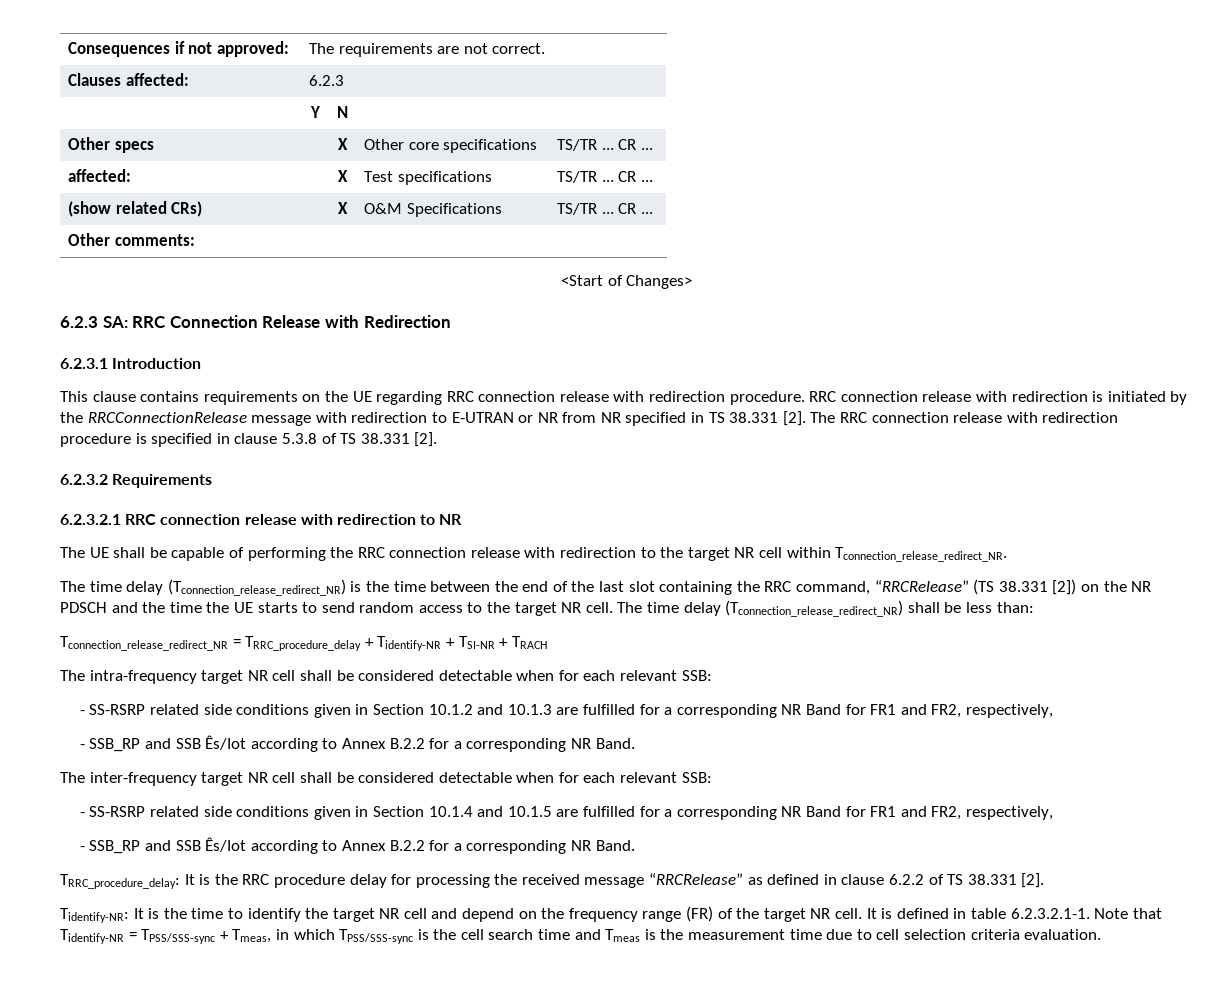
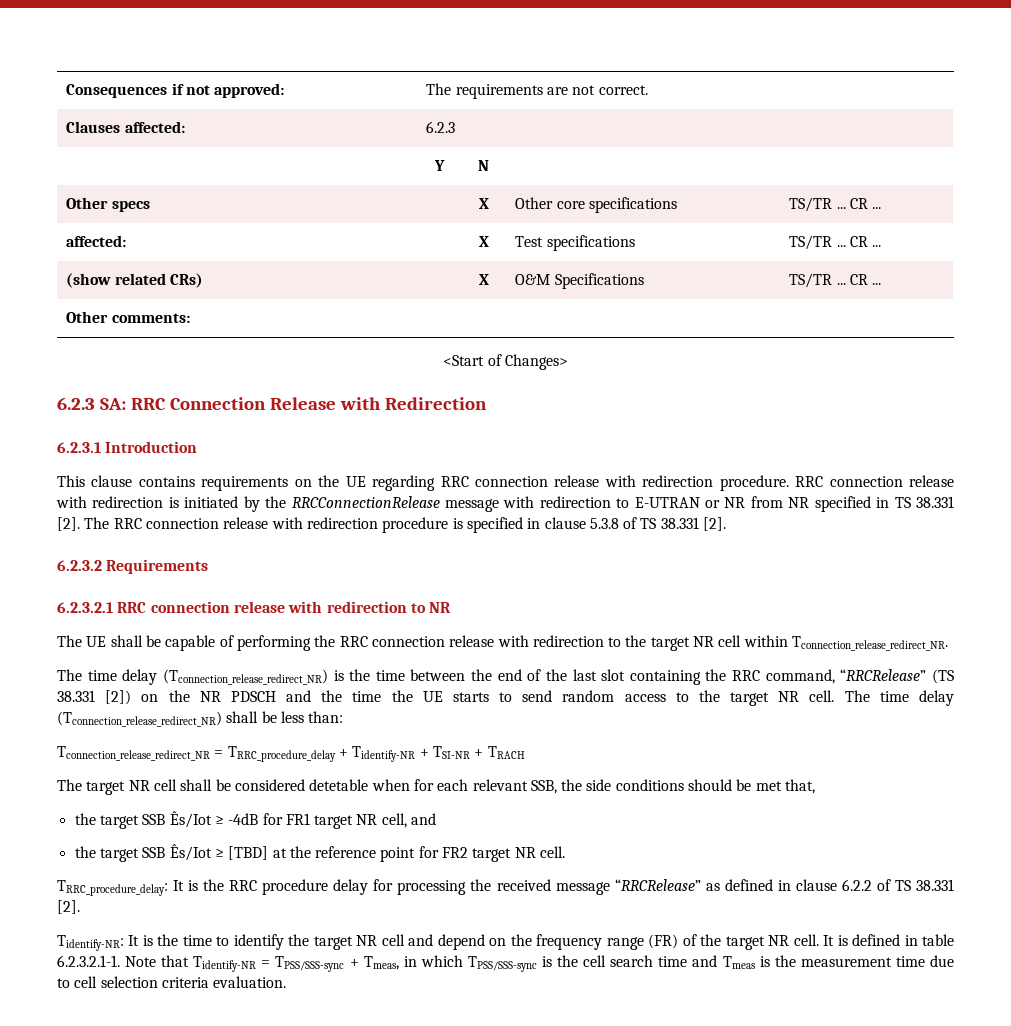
- The intra-frequency target NR cell shall be considered detectable when for each relevant SSB:
- - SS-RSRP related side conditions given in Section 10.1.2 and 10.1.3 are fulfilled for a corresponding NR Band for FR1 and FR2, respectively,
- - SSB_RP and SSB Ês/Iot according to Annex B.2.2 for a corresponding NR Band.
- The inter-frequency target NR cell shall be considered detectable when for each relevant SSB:
- - SS-RSRP related side conditions given in Section 10.1.4 and 10.1.5 are fulfilled for a corresponding NR Band for FR1 and FR2, respectively,
- - SSB_RP and SSB Ês/Iot according to Annex B.2.2 for a corresponding NR Band.
+ The target NR cell shall be considered detetable when for each relevant SSB, the side conditions should be met that,
+ the target SSB Ês/Iot ≥ -4dB for FR1 target NR cell, and
+ the target SSB Ês/Iot ≥ [TBD] at the reference point for FR2 target NR cell.

